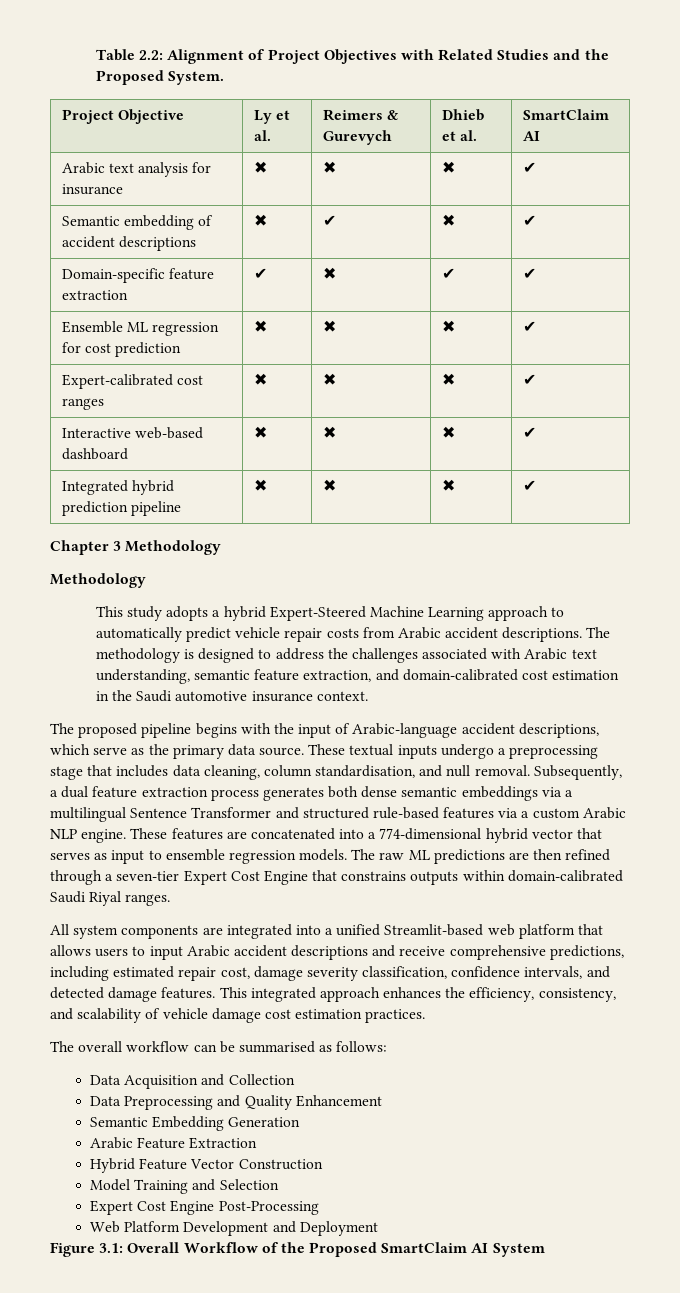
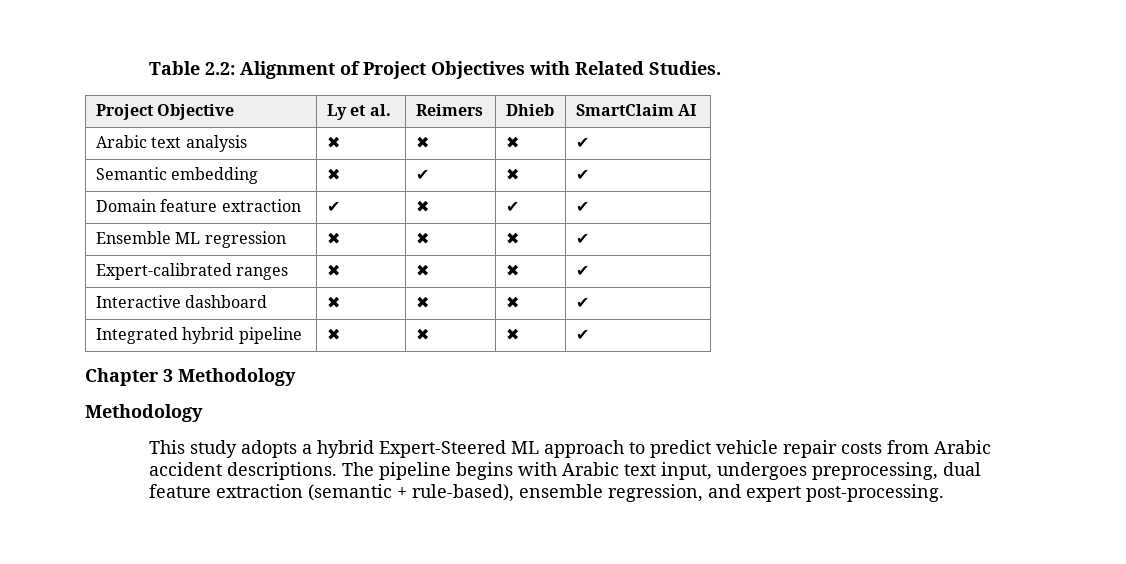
- Table 2.2: Alignment of Project Objectives with Related Studies and the Proposed System.
+ Table 2.2: Alignment of Project Objectives with Related Studies.
- Project Objective | Ly et al. | Reimers & Gurevych | Dhieb et al. | SmartClaim AI
+ Project Objective | Ly et al. | Reimers | Dhieb | SmartClaim AI
- Arabic text analysis for insurance | ✖ | ✖ | ✖ | ✔
+ Arabic text analysis | ✖ | ✖ | ✖ | ✔
- Semantic embedding of accident descriptions | ✖ | ✔ | ✖ | ✔
+ Semantic embedding | ✖ | ✔ | ✖ | ✔
- Domain-specific feature extraction | ✔ | ✖ | ✔ | ✔
+ Domain feature extraction | ✔ | ✖ | ✔ | ✔
- Ensemble ML regression for cost prediction | ✖ | ✖ | ✖ | ✔
+ Ensemble ML regression | ✖ | ✖ | ✖ | ✔
- Expert-calibrated cost ranges | ✖ | ✖ | ✖ | ✔
+ Expert-calibrated ranges | ✖ | ✖ | ✖ | ✔
- Interactive web-based dashboard | ✖ | ✖ | ✖ | ✔
+ Interactive dashboard | ✖ | ✖ | ✖ | ✔
- Integrated hybrid prediction pipeline | ✖ | ✖ | ✖ | ✔
+ Integrated hybrid pipeline | ✖ | ✖ | ✖ | ✔
- This study adopts a hybrid Expert-Steered Machine Learning approach to automatically predict vehicle repair costs from Arabic accident descriptions.
+ This study adopts a hybrid Expert-Steered ML approach to predict vehicle repair costs from Arabic accident descriptions.
- The methodology is designed to address the challenges associated with Arabic text understanding, semantic feature extraction, and domain-calibrated cost estimation in the Saudi automotive insurance context.
- The proposed pipeline begins with the input of Arabic-language accident descriptions, which serve as the primary data source. These textual inputs undergo a preprocessing stage that includes data cleaning, column standardisation, and null removal. Subsequently, a dual feature extraction process generates both dense semantic embeddings via a multilingual Sentence Transformer and structured rule-based features via a custom Arabic NLP engine. These features are concatenated into a 774-dimensional hybrid vector that serves as input to ensemble regression models. The raw ML predictions are then refined through a seven-tier Expert Cost Engine that constrains outputs within domain-calibrated Saudi Riyal ranges.
- All system components are integrated into a unified Streamlit-based web platform that allows users to input Arabic accident descriptions and receive comprehensive predictions, including estimated repair cost, damage severity classification, confidence intervals, and detected damage features. This integrated approach enhances the efficiency, consistency, and scalability of vehicle damage cost estimation practices.
- The overall workflow can be summarised as follows:
- Data Acquisition and Collection
- Data Preprocessing and Quality Enhancement
- Semantic Embedding Generation
- Arabic Feature Extraction
- Hybrid Feature Vector Construction
- Model Training and Selection
- Expert Cost Engine Post-Processing
- Web Platform Development and Deployment
- Figure 3.1: Overall Workflow of the Proposed SmartClaim AI System
+ The pipeline begins with Arabic text input, undergoes preprocessing, dual feature extraction (semantic + rule-based), ensemble regression, and expert post-processing.

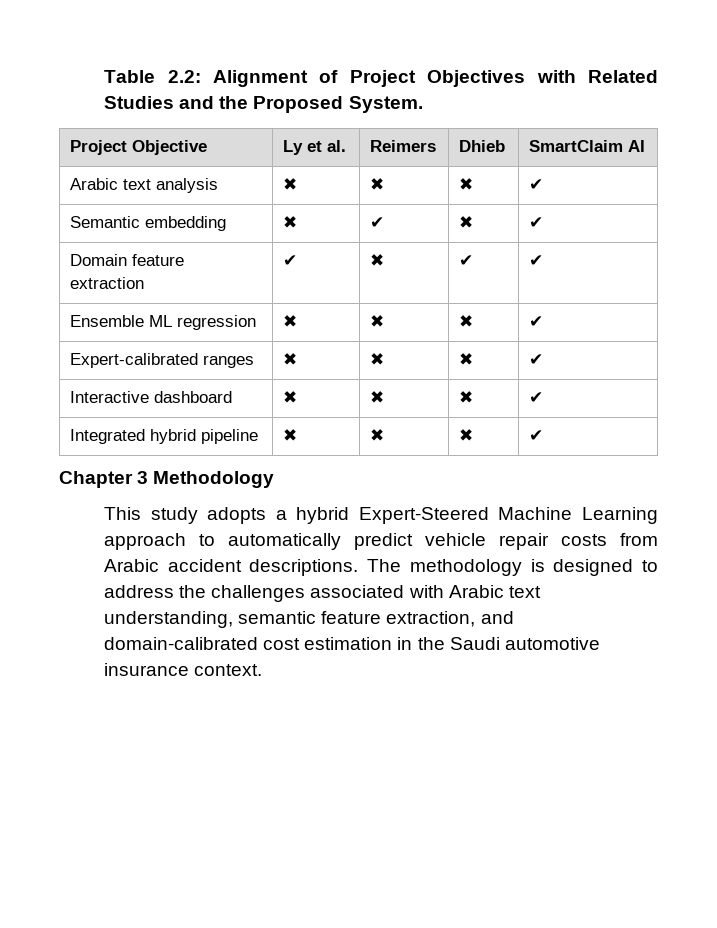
- Table 2.2: Alignment of Project Objectives with Related Studies.
+ Table 2.2: Alignment of Project Objectives with Related Studies and the Proposed System.
  Chapter 3 Methodology
- Methodology
- This study adopts a hybrid Expert-Steered ML approach to predict vehicle repair costs from Arabic accident descriptions.
+ This study adopts a hybrid Expert-Steered Machine Learning approach to automatically predict vehicle repair costs from Arabic accident descriptions.
- The pipeline begins with Arabic text input, undergoes preprocessing, dual feature extraction (semantic + rule-based), ensemble regression, and expert post-processing.
+ The methodology is designed to address the challenges associated with Arabic text understanding, semantic feature extraction, and domain-calibrated cost estimation in the Saudi automotive insurance context.

